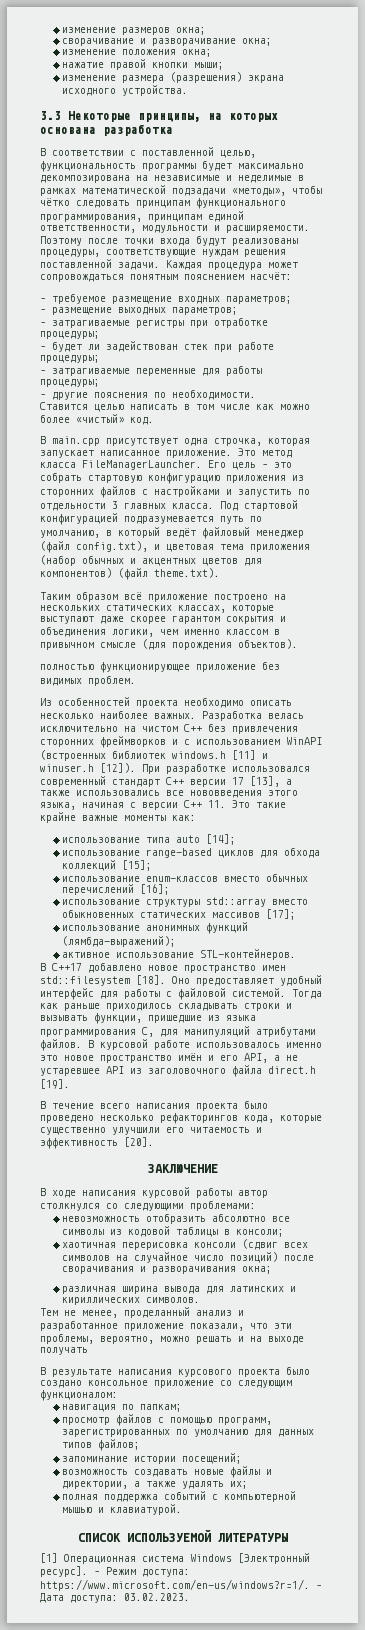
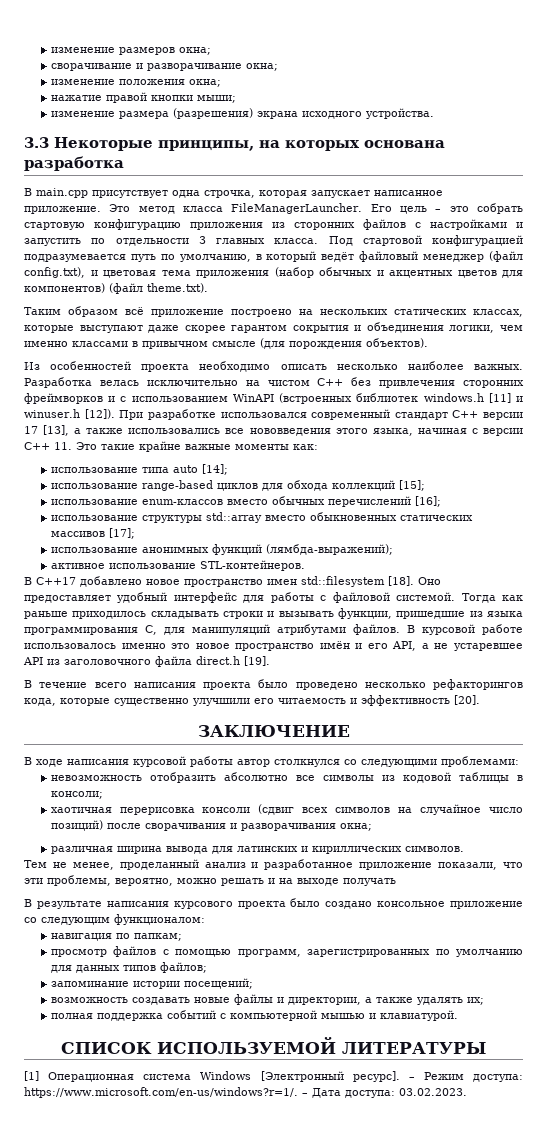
- В соответствии с поставленной целью, функциональность программы будет максимально декомпозирована на независимые и неделимые в рамках математической подзадачи «методы», чтобы чётко следовать принципам функционального программирования, принципам единой ответственности, модульности и расширяемости. Поэтому после точки входа будут реализованы процедуры, соответствующие нуждам решения поставленной задачи. Каждая процедура может сопровождаться понятным пояснением насчёт:
- – требуемое размещение входных параметров;
- – размещение выходных параметров;
- – затрагиваемые регистры при отработке процедуры;
- – будет ли задействован стек при работе процедуры;
- – затрагиваемые переменные для работы процедуры;
- – другие пояснения по необходимости.
- Ставится целью написать в том числе как можно более «чистый» код.
- Таким образом всё приложение построено на нескольких статических классах, которые выступают даже скорее гарантом сокрытия и объединения логики, чем именно классом в привычном смысле (для порождения объектов).
+ Таким образом всё приложение построено на нескольких статических классах, которые выступают даже скорее гарантом сокрытия и объединения логики, чем именно классами в привычном смысле (для порождения объектов).
- полностью функционирующее приложение без видимых проблем.

